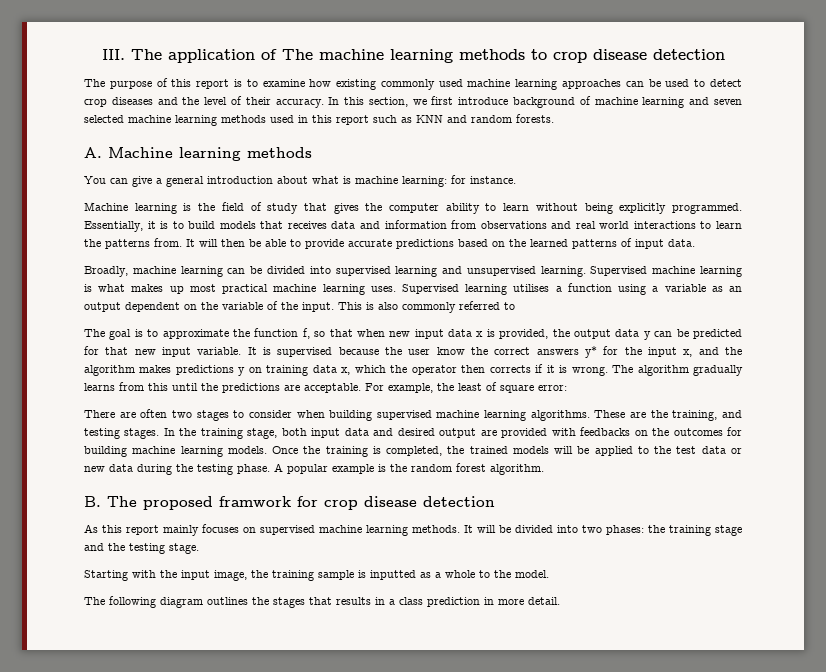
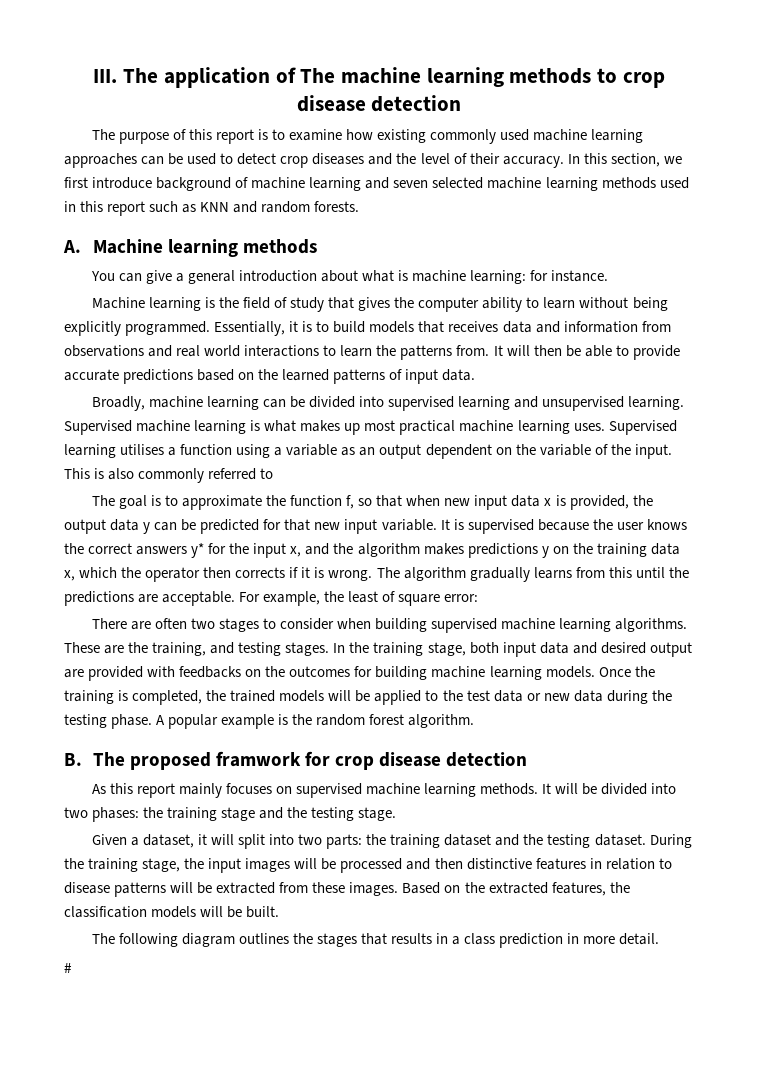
- It is supervised because the user know the correct answers y* for the input x, and the algorithm makes predictions y on training data x, which the operator then corrects if it is wrong.
+ It is supervised because the user knows the correct answers y* for the input x, and the algorithm makes predictions y on the training data x, which the operator then corrects if it is wrong.
- Starting with the input image, the training sample is inputted as a whole to the model.
+ Given a dataset, it will split into two parts: the training dataset and the testing dataset. During the training stage, the input images will be processed and then distinctive features in relation to disease patterns will be extracted from these images. Based on the extracted features, the classification models will be built.
+ #

